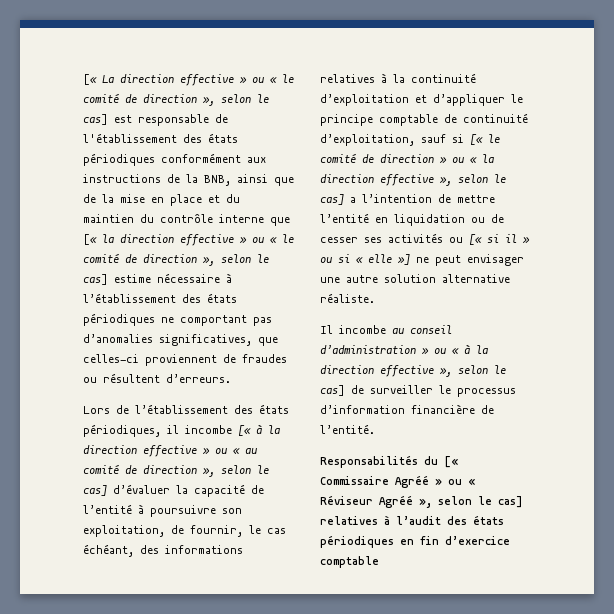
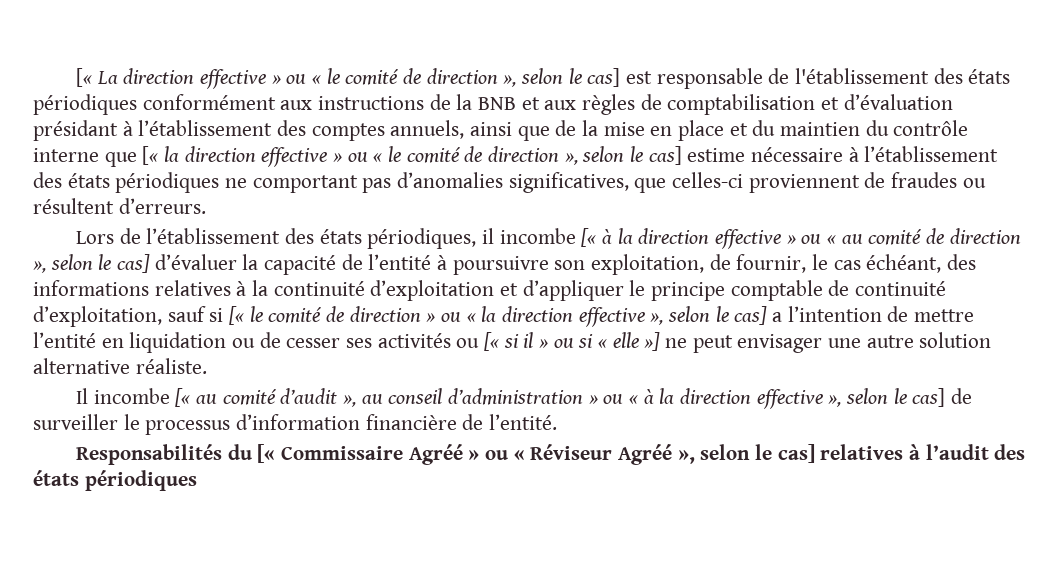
- [« La direction effective » ou « le comité de direction », selon le cas] est responsable de l'établissement des états périodiques conformément aux instructions de la BNB, ainsi que de la mise en place et du maintien du contrôle interne que [« la direction effective » ou « le comité de direction », selon le cas] estime nécessaire à l’établissement des états périodiques ne comportant pas d’anomalies significatives, que celles-ci proviennent de fraudes ou résultent d’erreurs.
+ [« La direction effective » ou « le comité de direction », selon le cas] est responsable de l'établissement des états périodiques conformément aux instructions de la BNB et aux règles de comptabilisation et d’évaluation présidant à l’établissement des comptes annuels, ainsi que de la mise en place et du maintien du contrôle interne que [« la direction effective » ou « le comité de direction », selon le cas] estime nécessaire à l’établissement des états périodiques ne comportant pas d’anomalies significatives, que celles-ci proviennent de fraudes ou résultent d’erreurs.
- Il incombe au conseil d’administration » ou « à la direction effective », selon le cas] de surveiller le processus d’information financière de l’entité.
+ Il incombe [« au comité d’audit », au conseil d’administration » ou « à la direction effective », selon le cas] de surveiller le processus d’information financière de l’entité.
- Responsabilités du [« Commissaire Agréé » ou « Réviseur Agréé », selon le cas] relatives à l’audit des états périodiques en fin d’exercice comptable
+ Responsabilités du [« Commissaire Agréé » ou « Réviseur Agréé », selon le cas] relatives à l’audit des états périodiques

